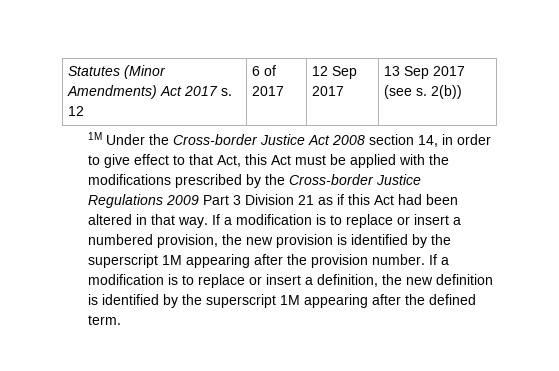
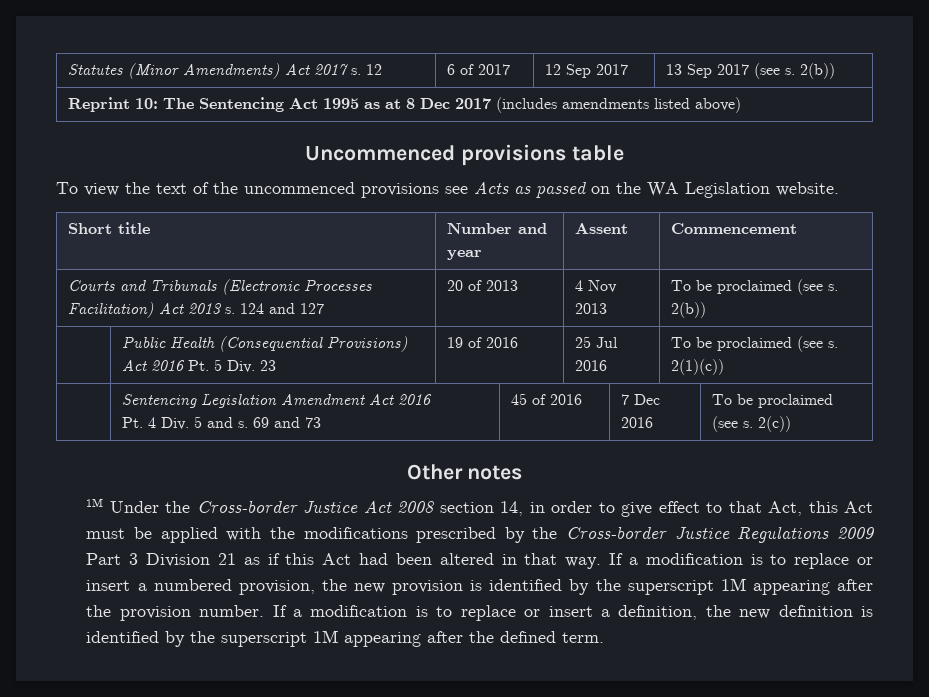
+ Reprint 10: The Sentencing Act 1995 as at 8 Dec 2017 (includes amendments listed above)
+ Uncommenced provisions table
+ To view the text of the uncommenced provisions see Acts as passed on the WA Legislation website.
+ Short title | Number and year | Assent | Commencement
+ Courts and Tribunals (Electronic Processes Facilitation) Act 2013 s. 124 and 127 | 20 of 2013 | 4 Nov 2013 | To be proclaimed (see s. 2(b))
+ | Public Health (Consequential Provisions) Act 2016 Pt. 5 Div. 23 | 19 of 2016 | 25 Jul 2016 | To be proclaimed (see s. 2(1)(c))
+ | Sentencing Legislation Amendment Act 2016
+ Pt. 4 Div. 5 and s. 69 and 73 | 45 of 2016 | 7 Dec 2016 | To be proclaimed (see s. 2(c))
+ Other notes

